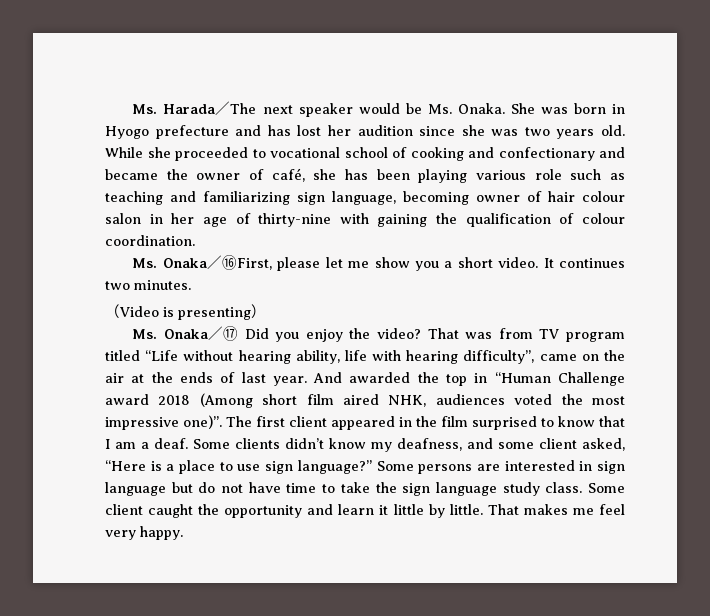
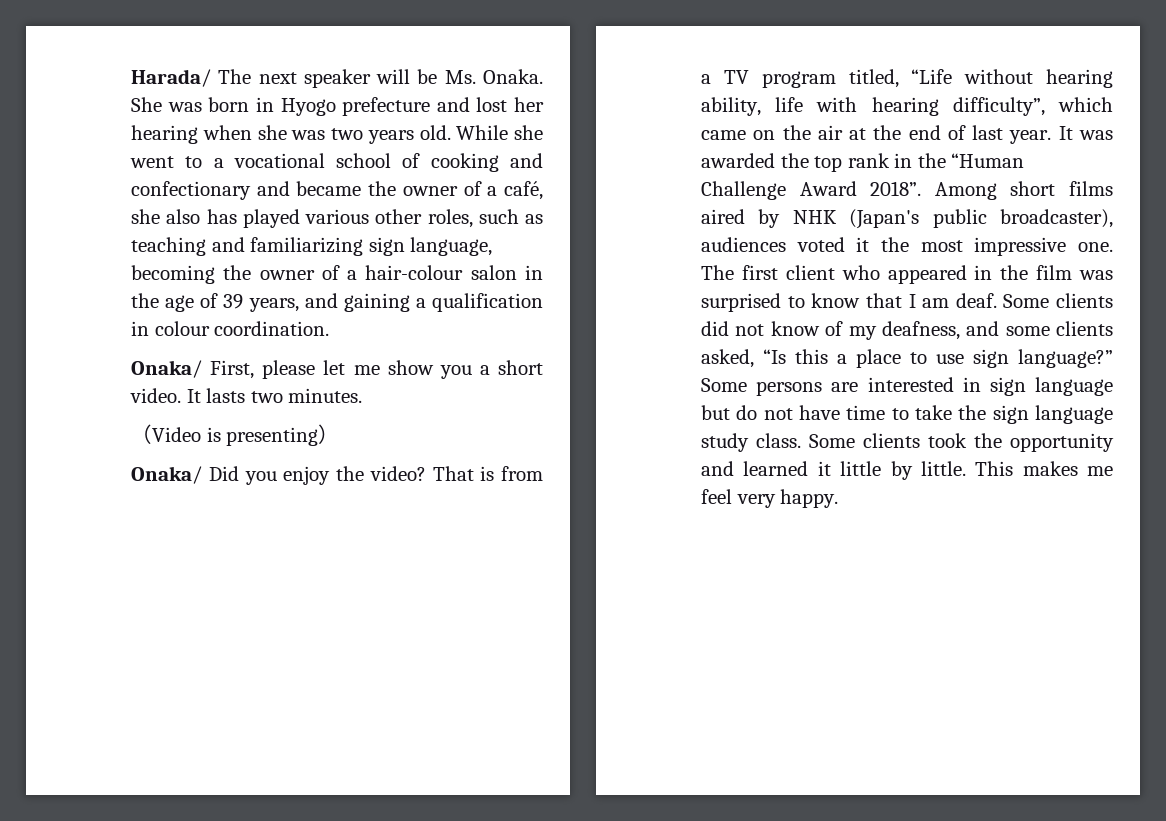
- Ms. Harada／The next speaker would be Ms. Onaka.
+ Harada/ The next speaker will be Ms. Onaka.
- She was born in Hyogo prefecture and has lost her audition since she was two years old.
+ She was born in Hyogo prefecture and lost her hearing when she was two years old.
- While she proceeded to vocational school of cooking and confectionary and became the owner of café, she has been playing various role such as teaching and familiarizing sign language, becoming owner of hair colour salon in her age of thirty-nine with gaining the qualification of colour coordination.
+ While she went to a vocational school of cooking and confectionary and became the owner of a café, she also has played various other roles, such as teaching and familiarizing sign language, becoming the owner of a hair-colour salon in the age of 39 years, and gaining a qualification in colour coordination.
- Ms. Onaka／⑯First, please let me show you a short video.
+ Onaka/ First, please let me show you a short video.
- It continues two minutes.
+ It lasts two minutes.
- Ms. Onaka／⑰ Did you enjoy the video?
+ Onaka/ Did you enjoy the video?
- That was from TV program titled “Life without hearing ability, life with hearing difficulty”, came on the air at the ends of last year.
+ That is from a TV program titled, “Life without hearing ability, life with hearing difficulty”, which came on the air at the end of last year.
- And awarded the top in “Human Challenge award 2018 (Among short film aired NHK, audiences voted the most impressive one)”.
+ It was awarded the top rank in the “Human Challenge Award 2018”. Among short films aired by NHK (Japan's public broadcaster), audiences voted it the most impressive one.
- The first client appeared in the film surprised to know that I am a deaf.
+ The first client who appeared in the film was surprised to know that I am deaf.
- Some clients didn’t know my deafness, and some client asked, “Here is a place to use sign language?”
+ Some clients did not know of my deafness, and some clients asked, “Is this a place to use sign language?”
- Some client caught the opportunity and learn it little by little.
+ Some clients took the opportunity and learned it little by little.
- That makes me feel very happy.
+ This makes me feel very happy.

